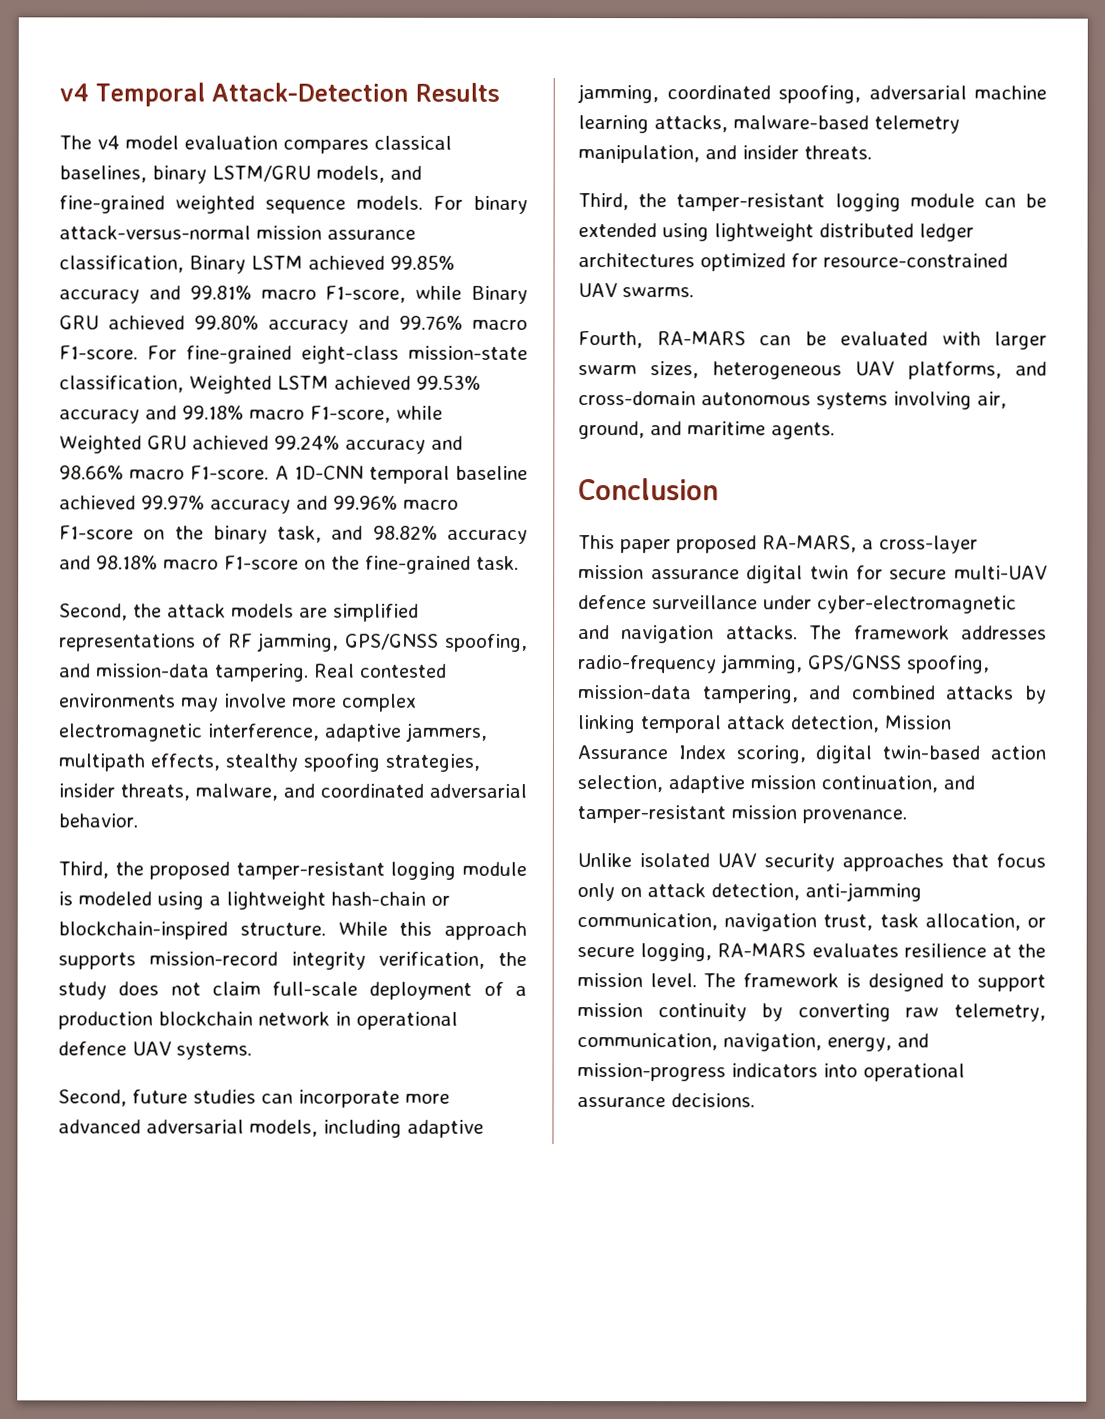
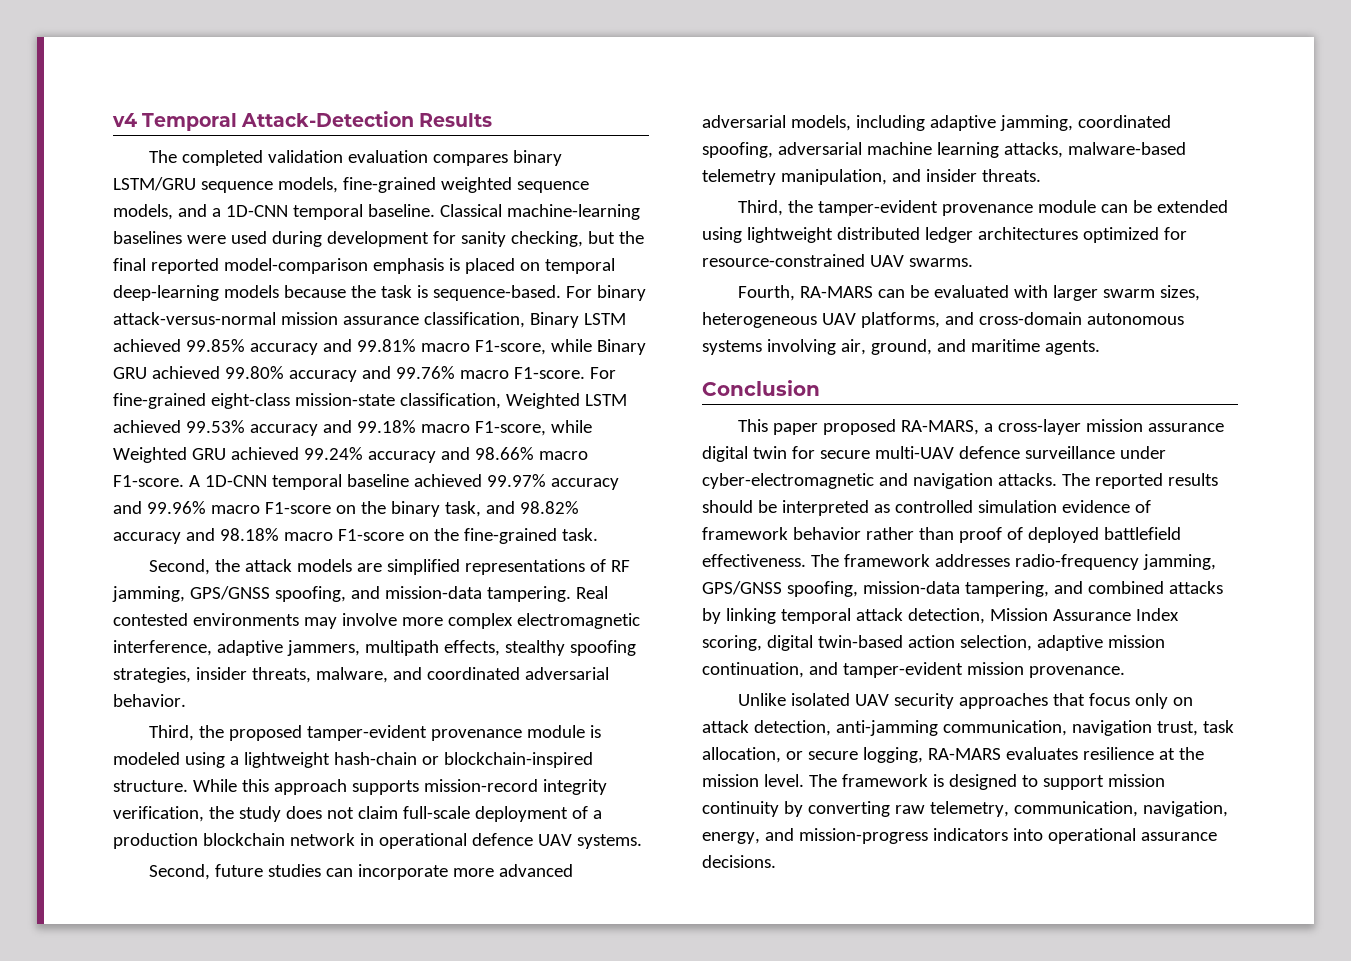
- The v4 model evaluation compares classical baselines, binary LSTM/GRU models, and fine-grained weighted sequence models.
+ The completed validation evaluation compares binary LSTM/GRU sequence models, fine-grained weighted sequence models, and a 1D-CNN temporal baseline. Classical machine-learning baselines were used during development for sanity checking, but the final reported model-comparison emphasis is placed on temporal deep-learning models because the task is sequence-based.
- Third, the proposed tamper-resistant logging module is modeled using a lightweight hash-chain or blockchain-inspired structure.
+ Third, the proposed tamper-evident provenance module is modeled using a lightweight hash-chain or blockchain-inspired structure.
- Third, the tamper-resistant logging module can be extended using lightweight distributed ledger architectures optimized for resource-constrained UAV swarms.
+ Third, the tamper-evident provenance module can be extended using lightweight distributed ledger architectures optimized for resource-constrained UAV swarms.
- The framework addresses radio-frequency jamming, GPS/GNSS spoofing, mission-data tampering, and combined attacks by linking temporal attack detection, Mission Assurance Index scoring, digital twin-based action selection, adaptive mission continuation, and tamper-resistant mission provenance.
+ The reported results should be interpreted as controlled simulation evidence of framework behavior rather than proof of deployed battlefield effectiveness. The framework addresses radio-frequency jamming, GPS/GNSS spoofing, mission-data tampering, and combined attacks by linking temporal attack detection, Mission Assurance Index scoring, digital twin-based action selection, adaptive mission continuation, and tamper-evident mission provenance.

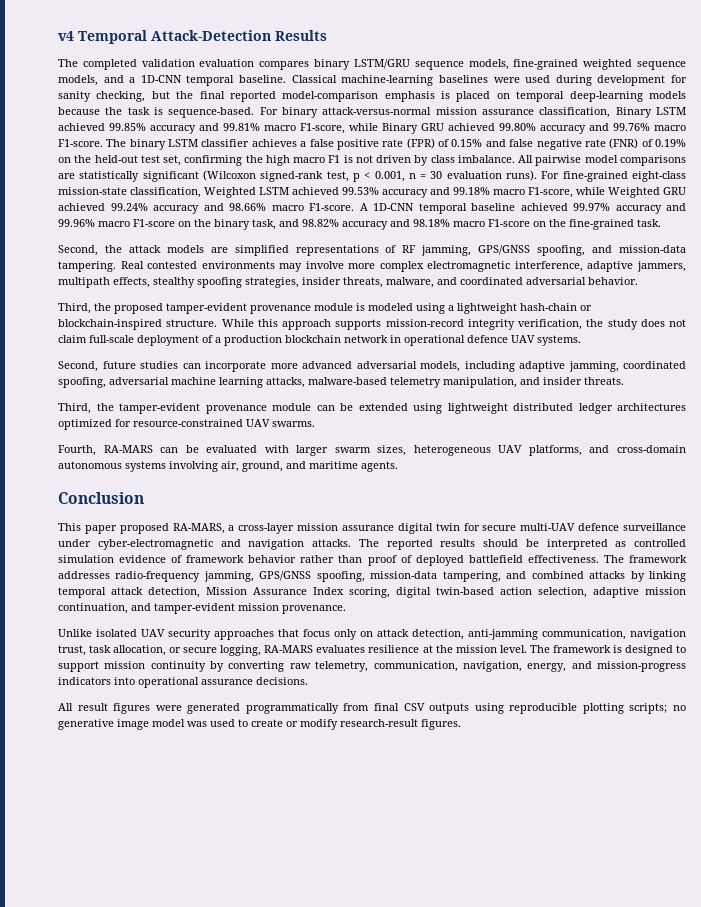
+ The binary LSTM classifier achieves a false positive rate (FPR) of 0.15% and false negative rate (FNR) of 0.19% on the held-out test set, confirming the high macro F1 is not driven by class imbalance. All pairwise model comparisons are statistically significant (Wilcoxon signed-rank test, p < 0.001, n = 30 evaluation runs).
+ All result figures were generated programmatically from final CSV outputs using reproducible plotting scripts; no generative image model was used to create or modify research-result figures.

